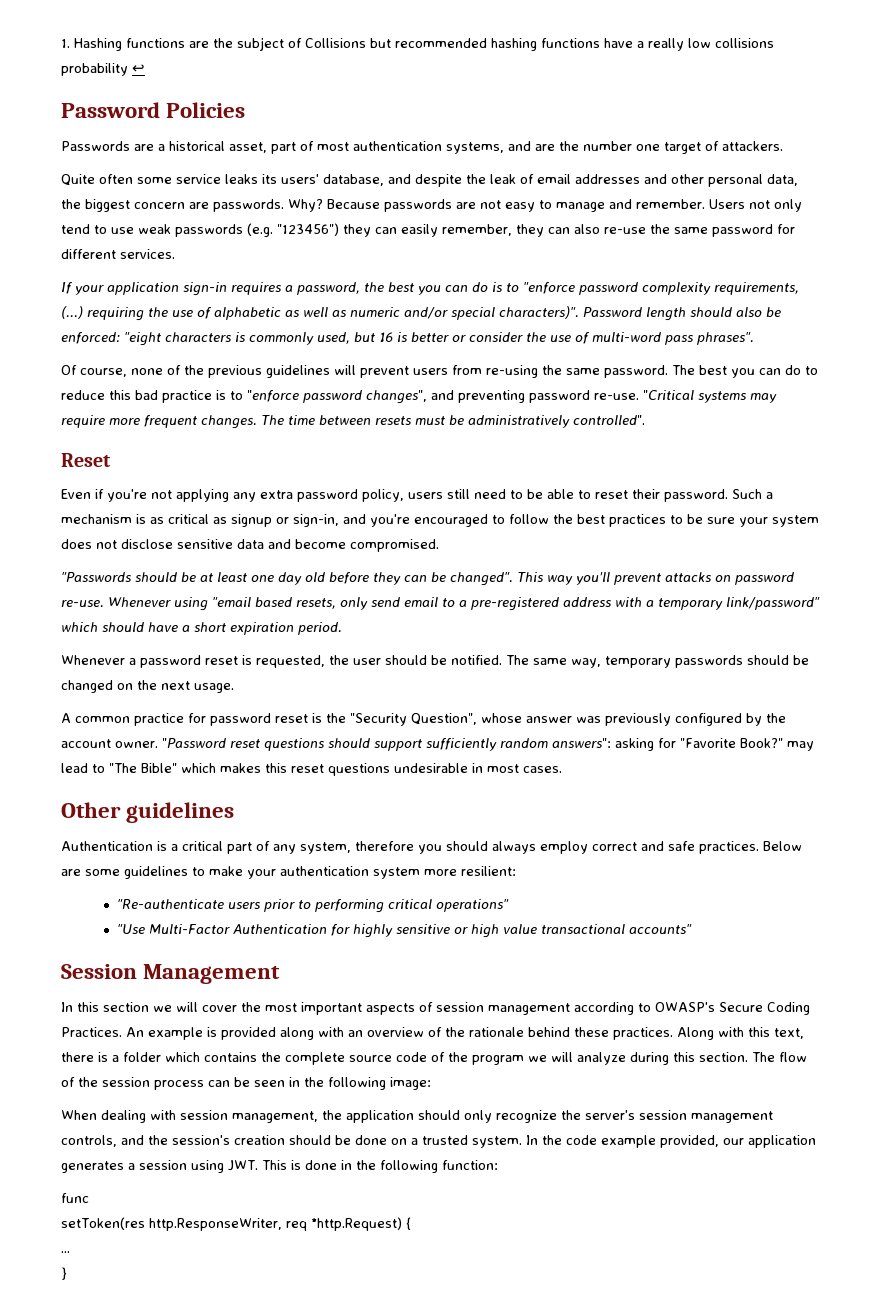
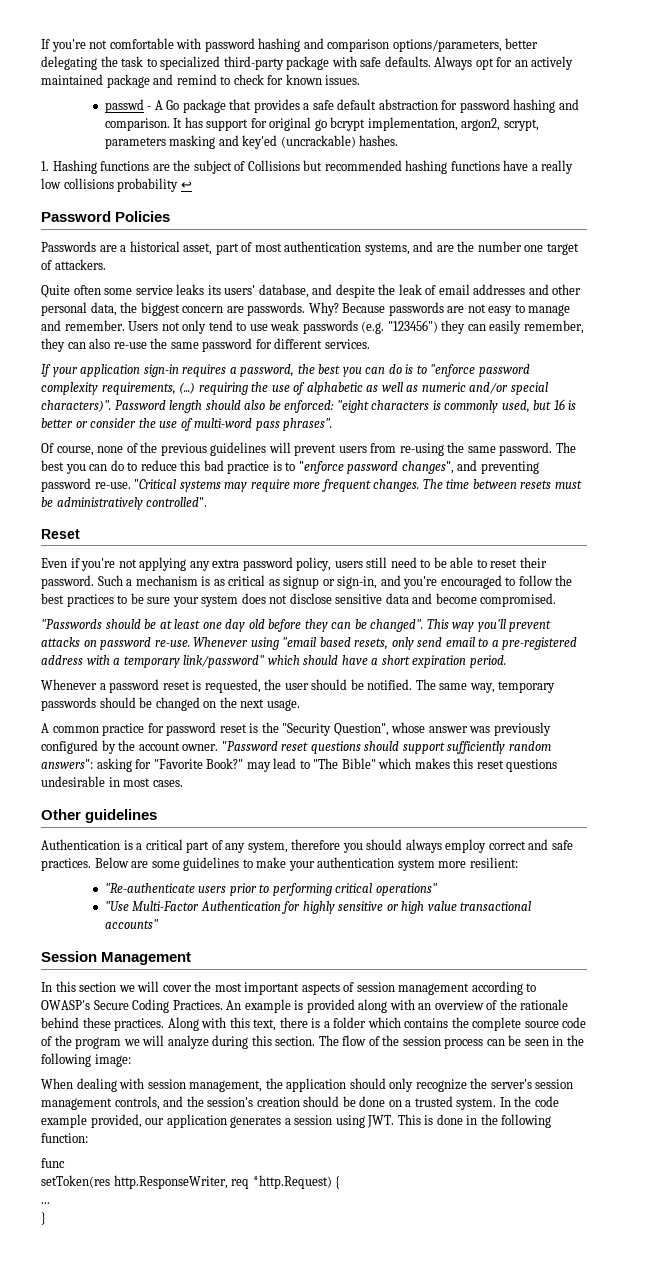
+ If you're not comfortable with password hashing and comparison options/parameters, better delegating the task to specialized third-party package with safe defaults. Always opt for an actively maintained package and remind to check for known issues.
+ passwd - A Go package that provides a safe default abstraction for password hashing and comparison. It has support for original go bcrypt implementation, argon2, scrypt, parameters masking and key'ed (uncrackable) hashes.

